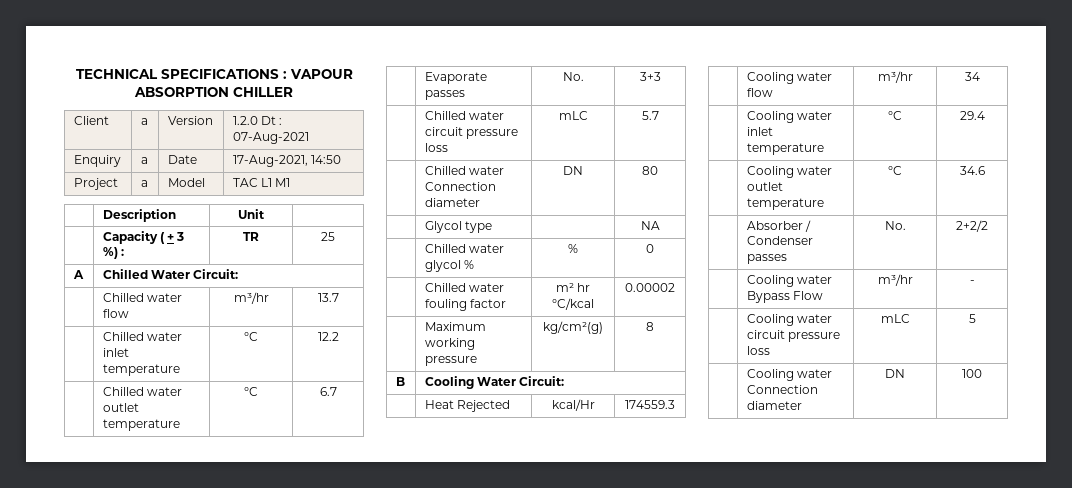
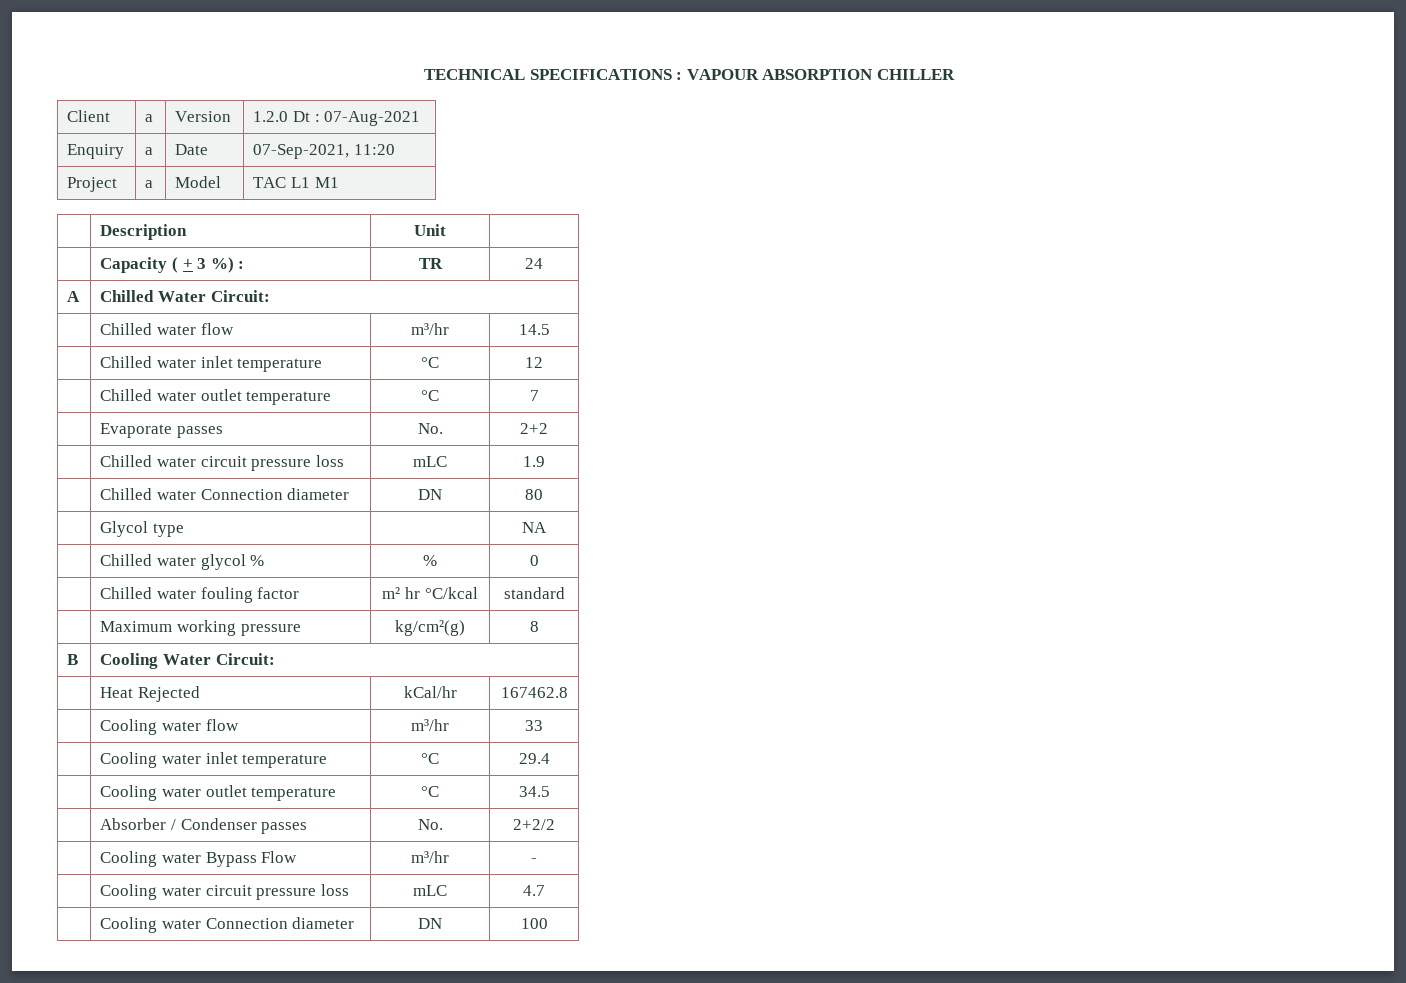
- Enquiry | a | Date | 17-Aug-2021, 14:50
+ Enquiry | a | Date | 07-Sep-2021, 11:20
- | Capacity ( + 3 %) : | TR | 25
+ | Capacity ( + 3 %) : | TR | 24
- | Chilled water flow | m³/hr | 13.7
+ | Chilled water flow | m³/hr | 14.5
- | Chilled water inlet temperature | °C | 12.2
+ | Chilled water inlet temperature | °C | 12
- | Chilled water outlet temperature | °C | 6.7
+ | Chilled water outlet temperature | °C | 7
- | Evaporate passes | No. | 3+3
+ | Evaporate passes | No. | 2+2
- | Chilled water circuit pressure loss | mLC | 5.7
+ | Chilled water circuit pressure loss | mLC | 1.9
- | Chilled water fouling factor | m² hr °C/kcal | 0.00002
+ | Chilled water fouling factor | m² hr °C/kcal | standard
- | Heat Rejected | kcal/Hr | 174559.3
+ | Heat Rejected | kCal/hr | 167462.8
- | Cooling water flow | m³/hr | 34
+ | Cooling water flow | m³/hr | 33
- | Cooling water outlet temperature | °C | 34.6
+ | Cooling water outlet temperature | °C | 34.5
- | Cooling water circuit pressure loss | mLC | 5
+ | Cooling water circuit pressure loss | mLC | 4.7

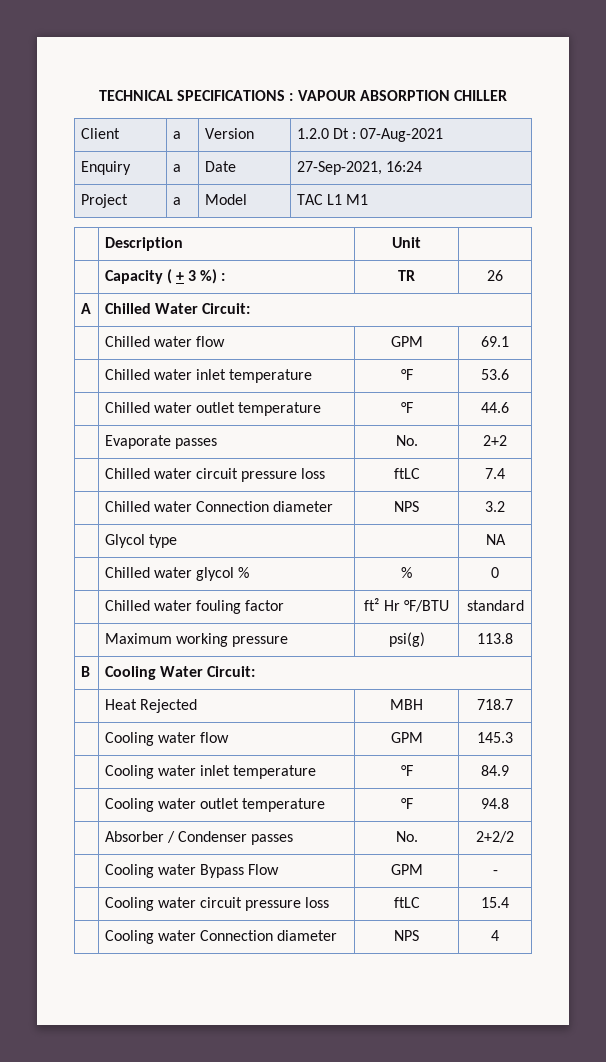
- Enquiry | a | Date | 07-Sep-2021, 11:20
+ Enquiry | a | Date | 27-Sep-2021, 16:24
- | Capacity ( + 3 %) : | TR | 24
+ | Capacity ( + 3 %) : | TR | 26
- | Chilled water flow | m³/hr | 14.5
+ | Chilled water flow | GPM | 69.1
- | Chilled water inlet temperature | °C | 12
+ | Chilled water inlet temperature | °F | 53.6
- | Chilled water outlet temperature | °C | 7
+ | Chilled water outlet temperature | °F | 44.6
- | Chilled water circuit pressure loss | mLC | 1.9
+ | Chilled water circuit pressure loss | ftLC | 7.4
- | Chilled water Connection diameter | DN | 80
+ | Chilled water Connection diameter | NPS | 3.2
- | Chilled water fouling factor | m² hr °C/kcal | standard
+ | Chilled water fouling factor | ft² Hr °F/BTU | standard
- | Maximum working pressure | kg/cm²(g) | 8
+ | Maximum working pressure | psi(g) | 113.8
- | Heat Rejected | kCal/hr | 167462.8
+ | Heat Rejected | MBH | 718.7
- | Cooling water flow | m³/hr | 33
+ | Cooling water flow | GPM | 145.3
- | Cooling water inlet temperature | °C | 29.4
+ | Cooling water inlet temperature | °F | 84.9
- | Cooling water outlet temperature | °C | 34.5
+ | Cooling water outlet temperature | °F | 94.8
- | Cooling water Bypass Flow | m³/hr | -
+ | Cooling water Bypass Flow | GPM | -
- | Cooling water circuit pressure loss | mLC | 4.7
+ | Cooling water circuit pressure loss | ftLC | 15.4
- | Cooling water Connection diameter | DN | 100
+ | Cooling water Connection diameter | NPS | 4

